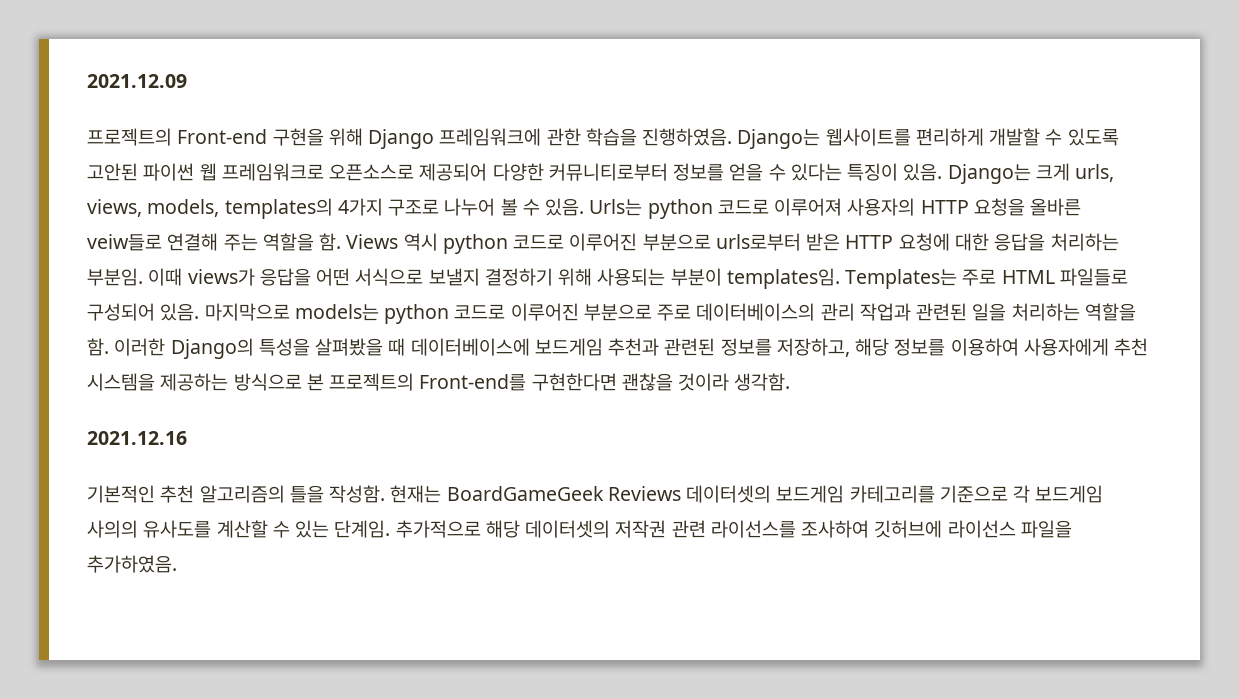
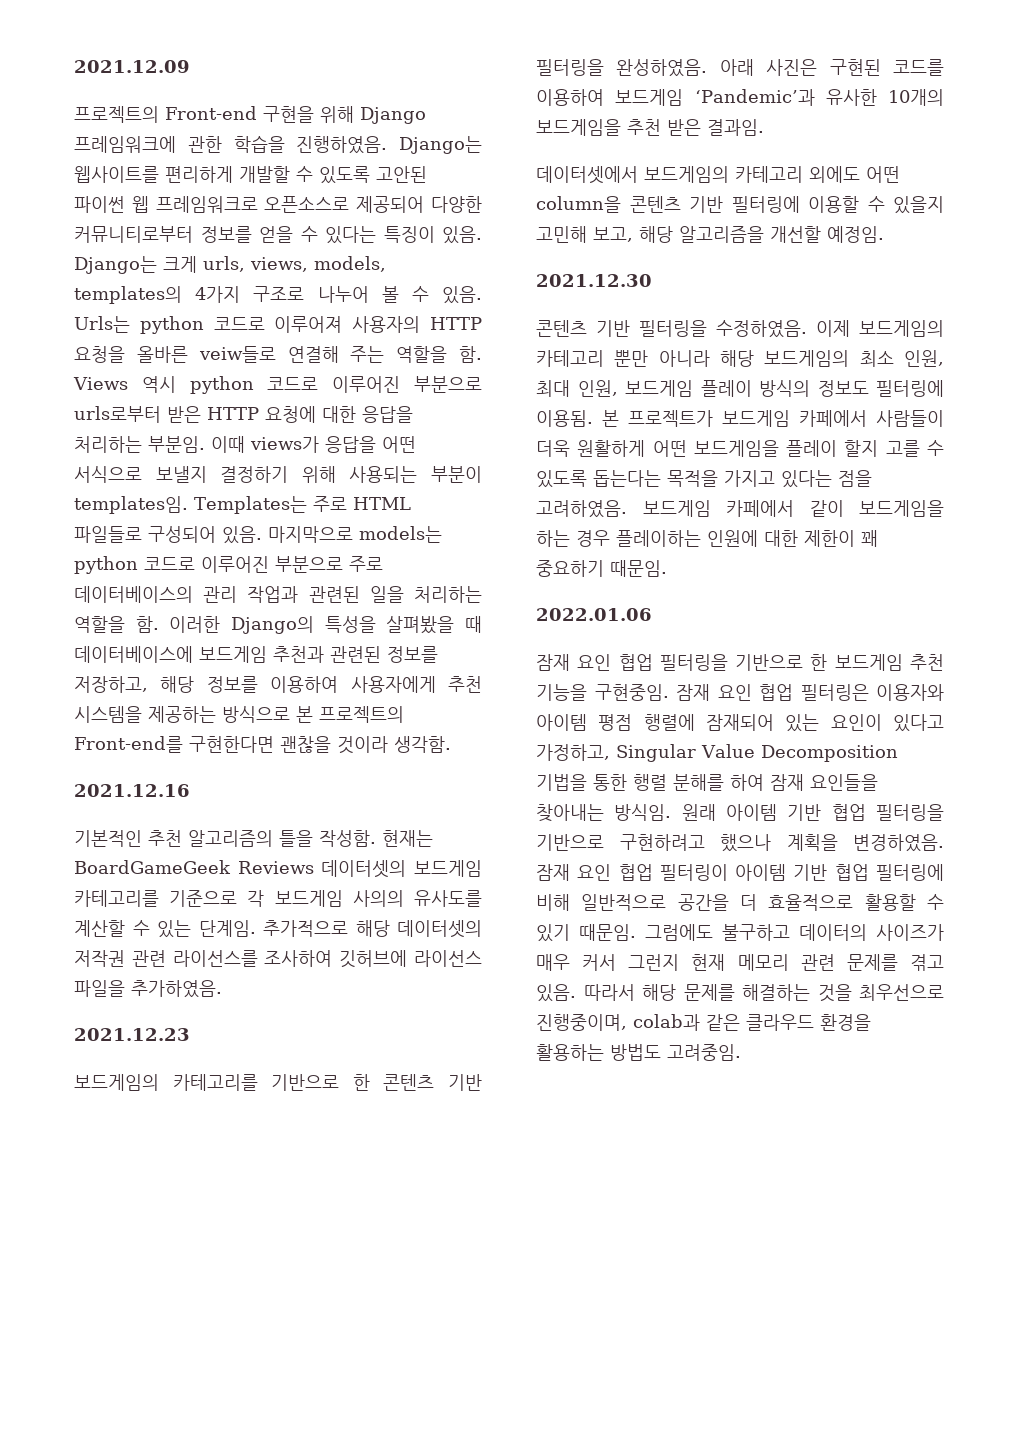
+ 2021.12.23
+ 보드게임의 카테고리를 기반으로 한 콘텐츠 기반 필터링을 완성하였음. 아래 사진은 구현된 코드를 이용하여 보드게임 ‘Pandemic’과 유사한 10개의 보드게임을 추천 받은 결과임.
+ 데이터셋에서 보드게임의 카테고리 외에도 어떤 column을 콘텐츠 기반 필터링에 이용할 수 있을지 고민해 보고, 해당 알고리즘을 개선할 예정임.
+ 2021.12.30
+ 콘텐츠 기반 필터링을 수정하였음. 이제 보드게임의 카테고리 뿐만 아니라 해당 보드게임의 최소 인원, 최대 인원, 보드게임 플레이 방식의 정보도 필터링에 이용됨. 본 프로젝트가 보드게임 카페에서 사람들이 더욱 원활하게 어떤 보드게임을 플레이 할지 고를 수 있도록 돕는다는 목적을 가지고 있다는 점을 고려하였음. 보드게임 카페에서 같이 보드게임을 하는 경우 플레이하는 인원에 대한 제한이 꽤 중요하기 때문임.
+ 2022.01.06
+ 잠재 요인 협업 필터링을 기반으로 한 보드게임 추천 기능을 구현중임. 잠재 요인 협업 필터링은 이용자와 아이템 평점 행렬에 잠재되어 있는 요인이 있다고 가정하고, Singular Value Decomposition 기법을 통한 행렬 분해를 하여 잠재 요인들을 찾아내는 방식임. 원래 아이템 기반 협업 필터링을 기반으로 구현하려고 했으나 계획을 변경하였음. 잠재 요인 협업 필터링이 아이템 기반 협업 필터링에 비해 일반적으로 공간을 더 효율적으로 활용할 수 있기 때문임. 그럼에도 불구하고 데이터의 사이즈가 매우 커서 그런지 현재 메모리 관련 문제를 겪고 있음. 따라서 해당 문제를 해결하는 것을 최우선으로 진행중이며, colab과 같은 클라우드 환경을 활용하는 방법도 고려중임.

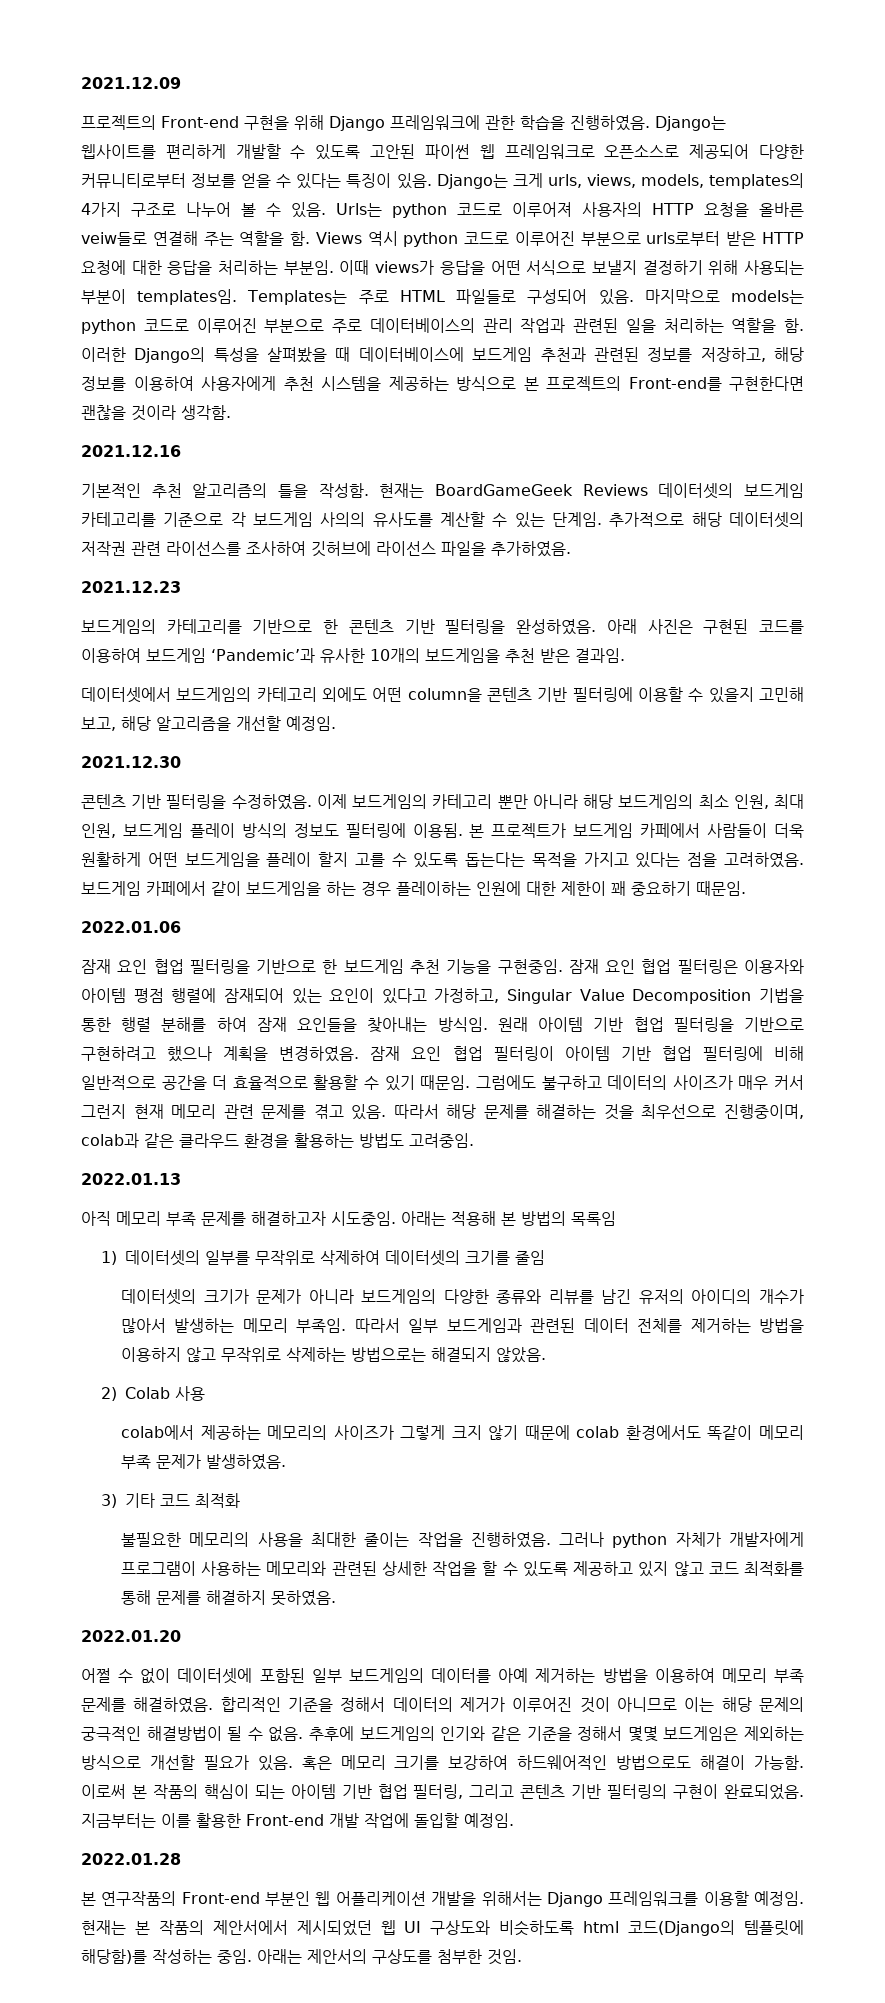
+ 2022.01.13
+ 아직 메모리 부족 문제를 해결하고자 시도중임. 아래는 적용해 본 방법의 목록임
+ 1) 데이터셋의 일부를 무작위로 삭제하여 데이터셋의 크기를 줄임
+ 데이터셋의 크기가 문제가 아니라 보드게임의 다양한 종류와 리뷰를 남긴 유저의 아이디의 개수가 많아서 발생하는 메모리 부족임. 따라서 일부 보드게임과 관련된 데이터 전체를 제거하는 방법을 이용하지 않고 무작위로 삭제하는 방법으로는 해결되지 않았음.
+ 2) Colab 사용
+ colab에서 제공하는 메모리의 사이즈가 그렇게 크지 않기 때문에 colab 환경에서도 똑같이 메모리 부족 문제가 발생하였음.
+ 3) 기타 코드 최적화
+ 불필요한 메모리의 사용을 최대한 줄이는 작업을 진행하였음. 그러나 python 자체가 개발자에게 프로그램이 사용하는 메모리와 관련된 상세한 작업을 할 수 있도록 제공하고 있지 않고 코드 최적화를 통해 문제를 해결하지 못하였음.
+ 2022.01.20
+ 어쩔 수 없이 데이터셋에 포함된 일부 보드게임의 데이터를 아예 제거하는 방법을 이용하여 메모리 부족 문제를 해결하였음. 합리적인 기준을 정해서 데이터의 제거가 이루어진 것이 아니므로 이는 해당 문제의 궁극적인 해결방법이 될 수 없음. 추후에 보드게임의 인기와 같은 기준을 정해서 몇몇 보드게임은 제외하는 방식으로 개선할 필요가 있음. 혹은 메모리 크기를 보강하여 하드웨어적인 방법으로도 해결이 가능함. 이로써 본 작품의 핵심이 되는 아이템 기반 협업 필터링, 그리고 콘텐츠 기반 필터링의 구현이 완료되었음. 지금부터는 이를 활용한 Front-end 개발 작업에 돌입할 예정임.
+ 2022.01.28
+ 본 연구작품의 Front-end 부분인 웹 어플리케이션 개발을 위해서는 Django 프레임워크를 이용할 예정임. 현재는 본 작품의 제안서에서 제시되었던 웹 UI 구상도와 비슷하도록 html 코드(Django의 템플릿에 해당함)를 작성하는 중임. 아래는 제안서의 구상도를 첨부한 것임.

